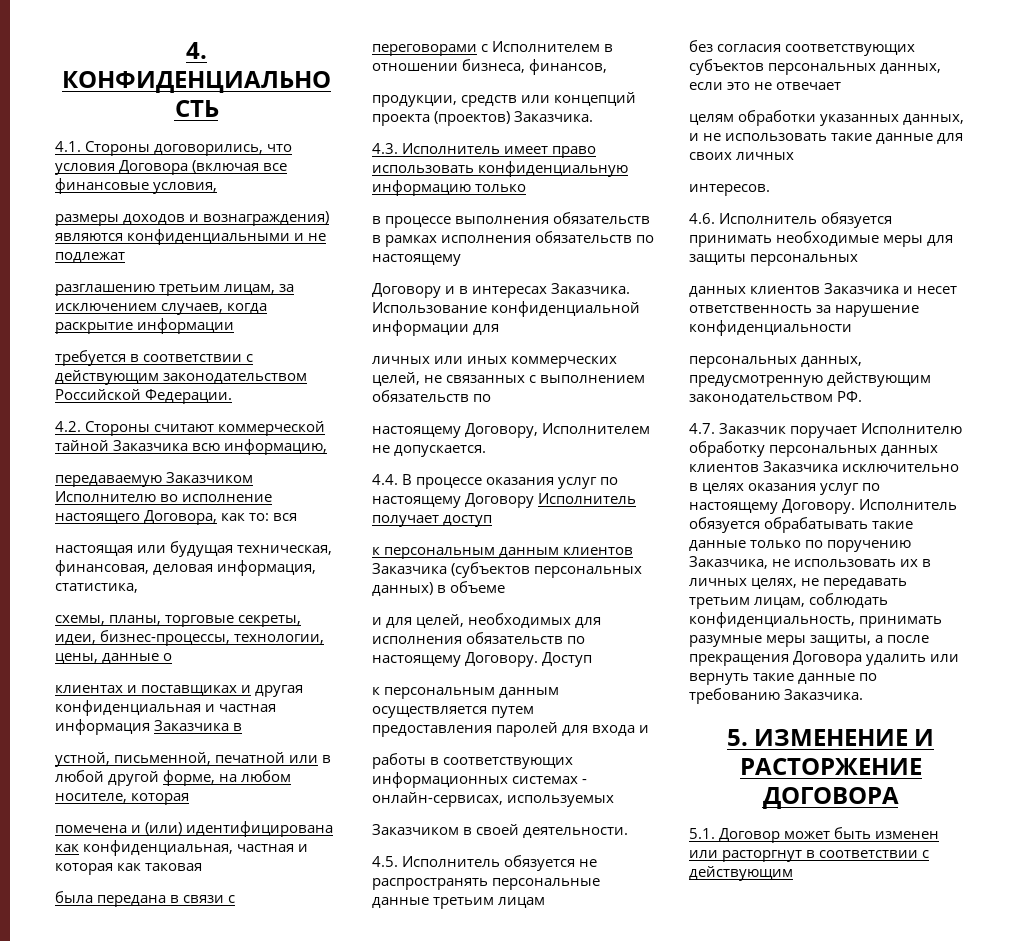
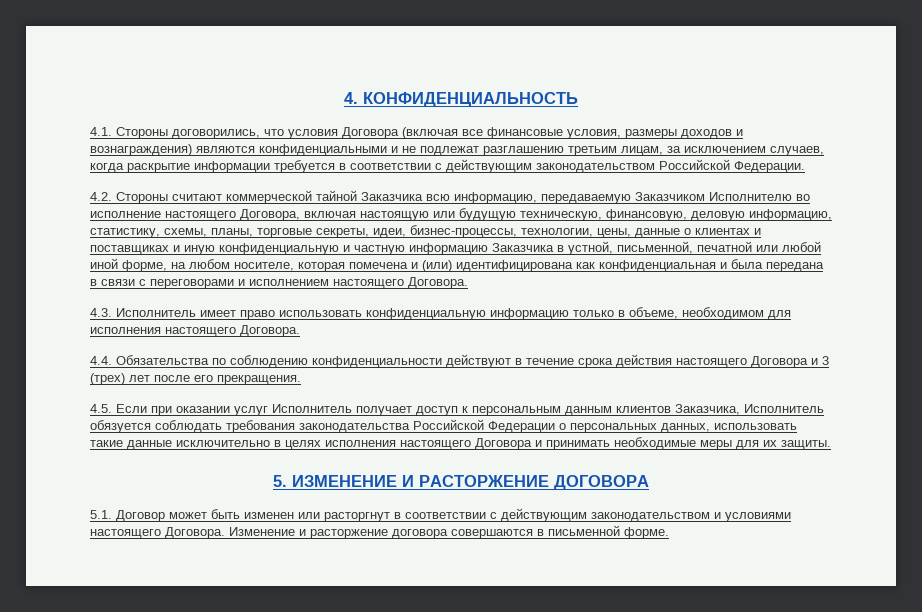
- 4.1. Стороны договорились, что условия Договора (включая все финансовые условия,
- размеры доходов и вознаграждения) являются конфиденциальными и не подлежат
- разглашению третьим лицам, за исключением случаев, когда раскрытие информации
- требуется в соответствии с действующим законодательством Российской Федерации.
+ 4.1. Стороны договорились, что условия Договора (включая все финансовые условия, размеры доходов и вознаграждения) являются конфиденциальными и не подлежат разглашению третьим лицам, за исключением случаев, когда раскрытие информации требуется в соответствии с действующим законодательством Российской Федерации.
- 4.2. Стороны считают коммерческой тайной Заказчика всю информацию,
- передаваемую Заказчиком Исполнителю во исполнение настоящего Договора, как то: вся
- настоящая или будущая техническая, финансовая, деловая информация, статистика,
- схемы, планы, торговые секреты, идеи, бизнес-процессы, технологии, цены, данные о
- клиентах и поставщиках и другая конфиденциальная и частная информация Заказчика в
- устной, письменной, печатной или в любой другой форме, на любом носителе, которая
- помечена и (или) идентифицирована как конфиденциальная, частная и которая как таковая
- была передана в связи с переговорами с Исполнителем в отношении бизнеса, финансов,
- продукции, средств или концепций проекта (проектов) Заказчика.
+ 4.2. Стороны считают коммерческой тайной Заказчика всю информацию, передаваемую Заказчиком Исполнителю во исполнение настоящего Договора, включая настоящую или будущую техническую, финансовую, деловую информацию, статистику, схемы, планы, торговые секреты, идеи, бизнес-процессы, технологии, цены, данные о клиентах и поставщиках и иную конфиденциальную и частную информацию Заказчика в устной, письменной, печатной или любой иной форме, на любом носителе, которая помечена и (или) идентифицирована как конфиденциальная и была передана в связи с переговорами и исполнением настоящего Договора.
- 4.3. Исполнитель имеет право использовать конфиденциальную информацию только
- в процессе выполнения обязательств в рамках исполнения обязательств по настоящему
- Договору и в интересах Заказчика. Использование конфиденциальной информации для
- личных или иных коммерческих целей, не связанных с выполнением обязательств по
- настоящему Договору, Исполнителем не допускается.
- 4.4. В процессе оказания услуг по настоящему Договору Исполнитель получает доступ
- к персональным данным клиентов Заказчика (субъектов персональных данных) в объеме
- и для целей, необходимых для исполнения обязательств по настоящему Договору. Доступ
- к персональным данным осуществляется путем предоставления паролей для входа и
- работы в соответствующих информационных системах - онлайн-сервисах, используемых
- Заказчиком в своей деятельности.
- 4.5. Исполнитель обязуется не распространять персональные данные третьим лицам
- без согласия соответствующих субъектов персональных данных, если это не отвечает
- целям обработки указанных данных, и не использовать такие данные для своих личных
- интересов.
- 4.6. Исполнитель обязуется принимать необходимые меры для защиты персональных
- данных клиентов Заказчика и несет ответственность за нарушение конфиденциальности
- персональных данных, предусмотренную действующим законодательством РФ.
- 4.7. Заказчик поручает Исполнителю обработку персональных данных клиентов Заказчика исключительно в целях оказания услуг по настоящему Договору. Исполнитель обязуется обрабатывать такие данные только по поручению Заказчика, не использовать их в личных целях, не передавать третьим лицам, соблюдать конфиденциальность, принимать разумные меры защиты, а после прекращения Договора удалить или вернуть такие данные по требованию Заказчика.
+ 4.3. Исполнитель имеет право использовать конфиденциальную информацию только в объеме, необходимом для исполнения настоящего Договора.
+ 4.4. Обязательства по соблюдению конфиденциальности действуют в течение срока действия настоящего Договора и 3 (трех) лет после его прекращения.
+ 4.5. Если при оказании услуг Исполнитель получает доступ к персональным данным клиентов Заказчика, Исполнитель обязуется соблюдать требования законодательства Российской Федерации о персональных данных, использовать такие данные исключительно в целях исполнения настоящего Договора и принимать необходимые меры для их защиты.
- 5.1. Договор может быть изменен или расторгнут в соответствии с действующим
+ 5.1. Договор может быть изменен или расторгнут в соответствии с действующим законодательством и условиями настоящего Договора. Изменение и расторжение договора совершаются в письменной форме.

